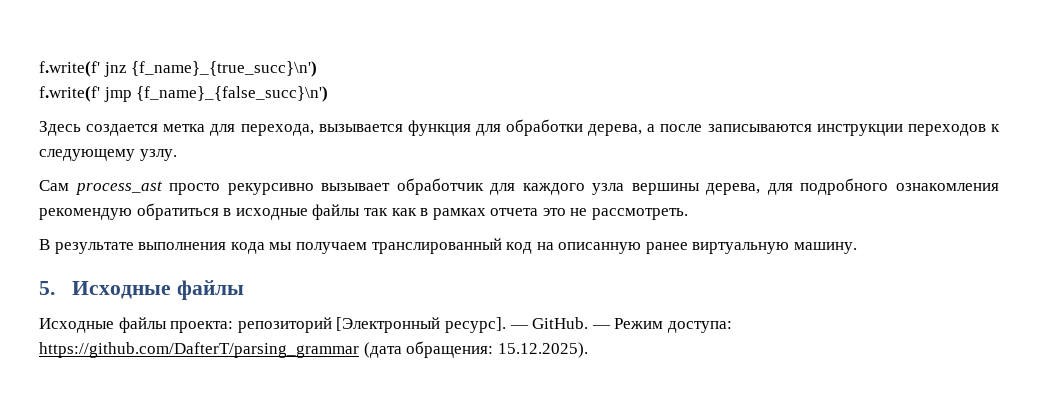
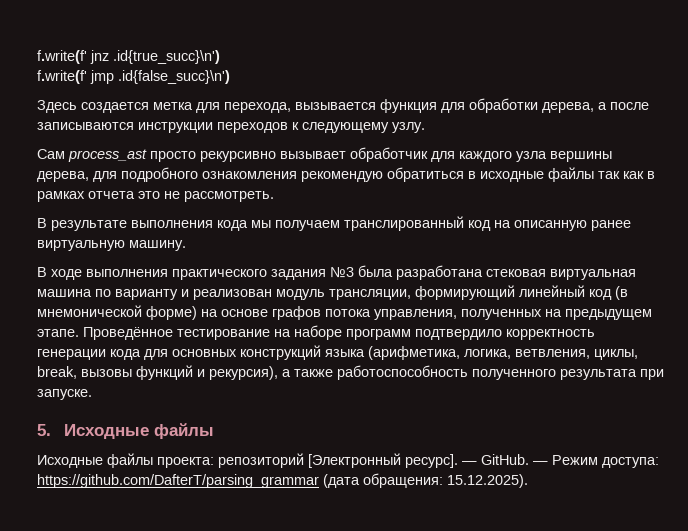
- f.write(f' jnz {f_name}_{true_succ}\n')
+ f.write(f' jnz .id{true_succ}\n')
- f.write(f' jmp {f_name}_{false_succ}\n')
+ f.write(f' jmp .id{false_succ}\n')
+ В ходе выполнения практического задания №3 была разработана стековая виртуальная машина по варианту и реализован модуль трансляции, формирующий линейный код (в мнемонической форме) на основе графов потока управления, полученных на предыдущем этапе. Проведённое тестирование на наборе программ подтвердило корректность генерации кода для основных конструкций языка (арифметика, логика, ветвления, циклы, break, вызовы функций и рекурсия), а также работоспособность полученного результата при запуске.

